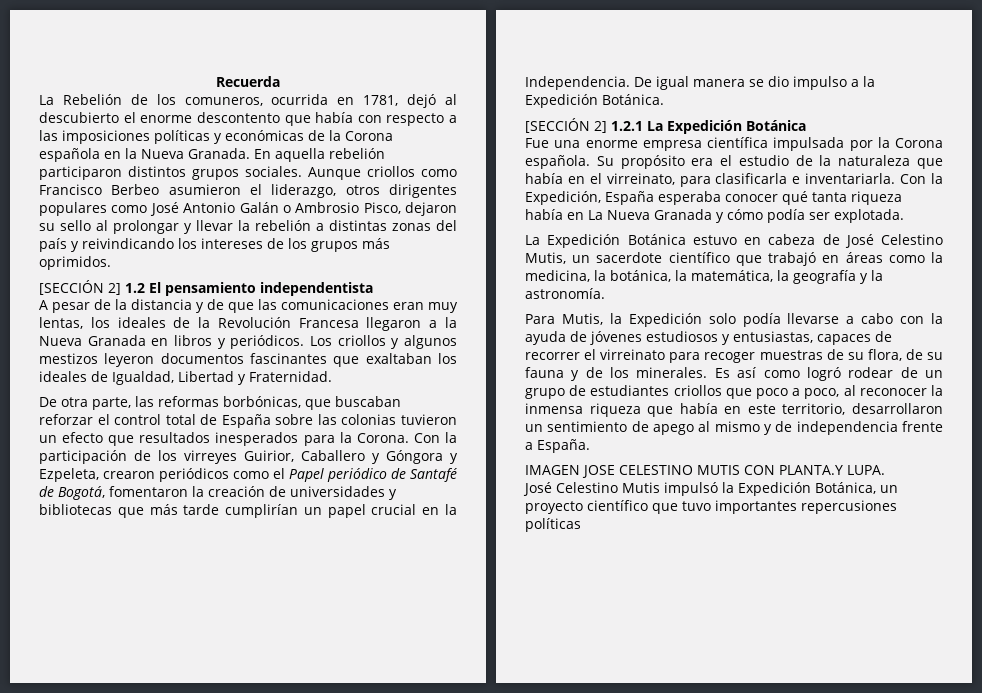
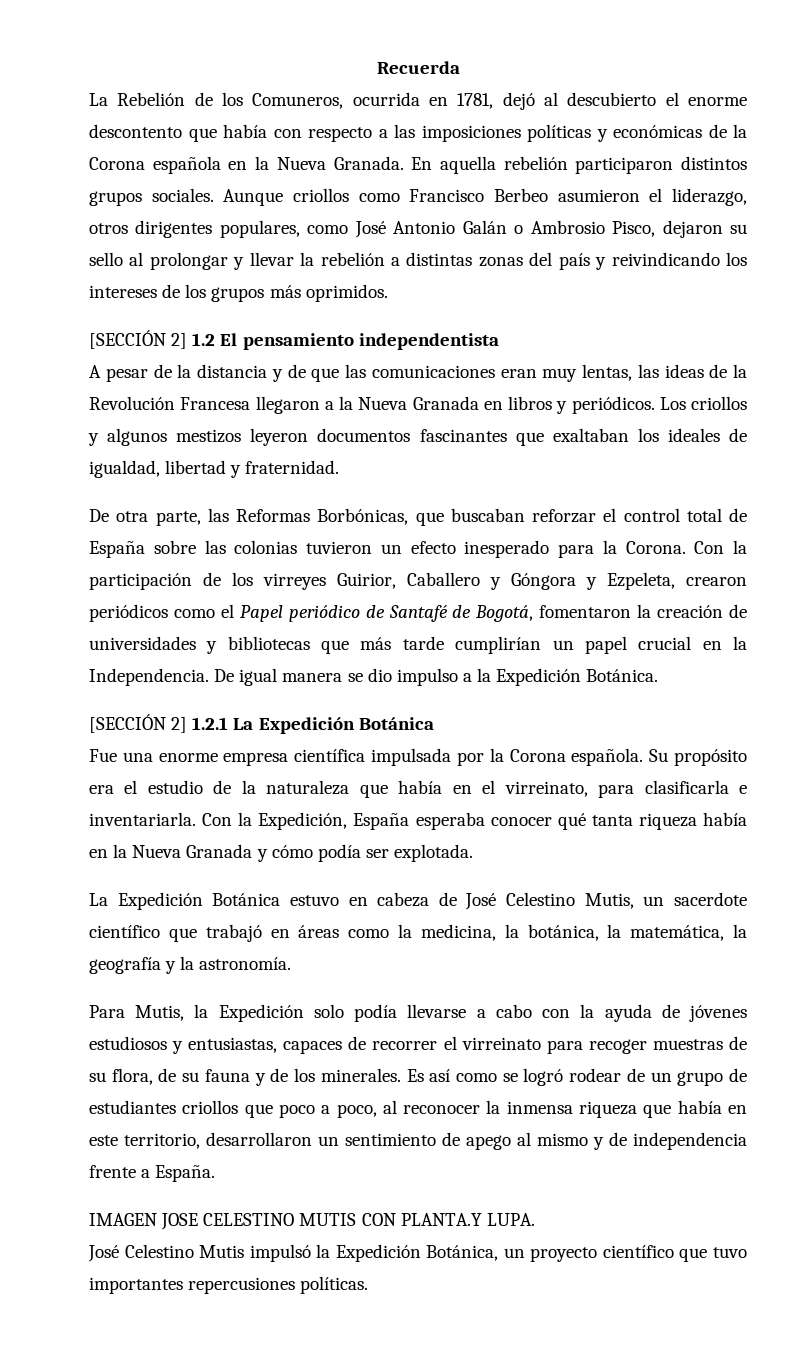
- La Rebelión de los comuneros, ocurrida en 1781, dejó al descubierto el enorme descontento que había con respecto a las imposiciones políticas y económicas de la Corona española en la Nueva Granada.
+ La Rebelión de los Comuneros, ocurrida en 1781, dejó al descubierto el enorme descontento que había con respecto a las imposiciones políticas y económicas de la Corona española en la Nueva Granada.
- Aunque criollos como Francisco Berbeo asumieron el liderazgo, otros dirigentes populares como José Antonio Galán o Ambrosio Pisco, dejaron su sello al prolongar y llevar la rebelión a distintas zonas del país y reivindicando los intereses de los grupos más oprimidos.
+ Aunque criollos como Francisco Berbeo asumieron el liderazgo, otros dirigentes populares, como José Antonio Galán o Ambrosio Pisco, dejaron su sello al prolongar y llevar la rebelión a distintas zonas del país y reivindicando los intereses de los grupos más oprimidos.
- A pesar de la distancia y de que las comunicaciones eran muy lentas, los ideales de la Revolución Francesa llegaron a la Nueva Granada en libros y periódicos.
+ A pesar de la distancia y de que las comunicaciones eran muy lentas, las ideas de la Revolución Francesa llegaron a la Nueva Granada en libros y periódicos.
- Los criollos y algunos mestizos leyeron documentos fascinantes que exaltaban los ideales de Igualdad, Libertad y Fraternidad.
+ Los criollos y algunos mestizos leyeron documentos fascinantes que exaltaban los ideales de igualdad, libertad y fraternidad.
- De otra parte, las reformas borbónicas, que buscaban reforzar el control total de España sobre las colonias tuvieron un efecto que resultados inesperados para la Corona.
+ De otra parte, las Reformas Borbónicas, que buscaban reforzar el control total de España sobre las colonias tuvieron un efecto inesperado para la Corona.
- Con la Expedición, España esperaba conocer qué tanta riqueza había en La Nueva Granada y cómo podía ser explotada.
+ Con la Expedición, España esperaba conocer qué tanta riqueza había en la Nueva Granada y cómo podía ser explotada.
- Es así como logró rodear de un grupo de estudiantes criollos que poco a poco, al reconocer la inmensa riqueza que había en este territorio, desarrollaron un sentimiento de apego al mismo y de independencia frente a España.
+ Es así como se logró rodear de un grupo de estudiantes criollos que poco a poco, al reconocer la inmensa riqueza que había en este territorio, desarrollaron un sentimiento de apego al mismo y de independencia frente a España.
- José Celestino Mutis impulsó la Expedición Botánica, un proyecto científico que tuvo importantes repercusiones políticas
+ José Celestino Mutis impulsó la Expedición Botánica, un proyecto científico que tuvo importantes repercusiones políticas.

